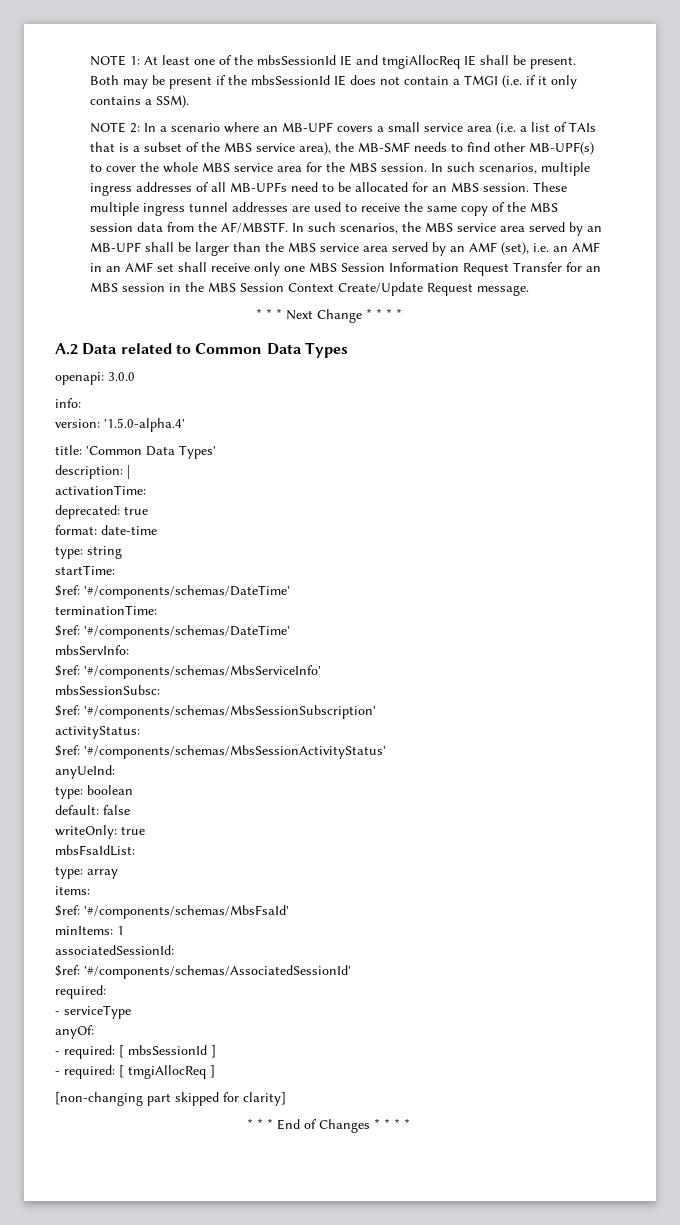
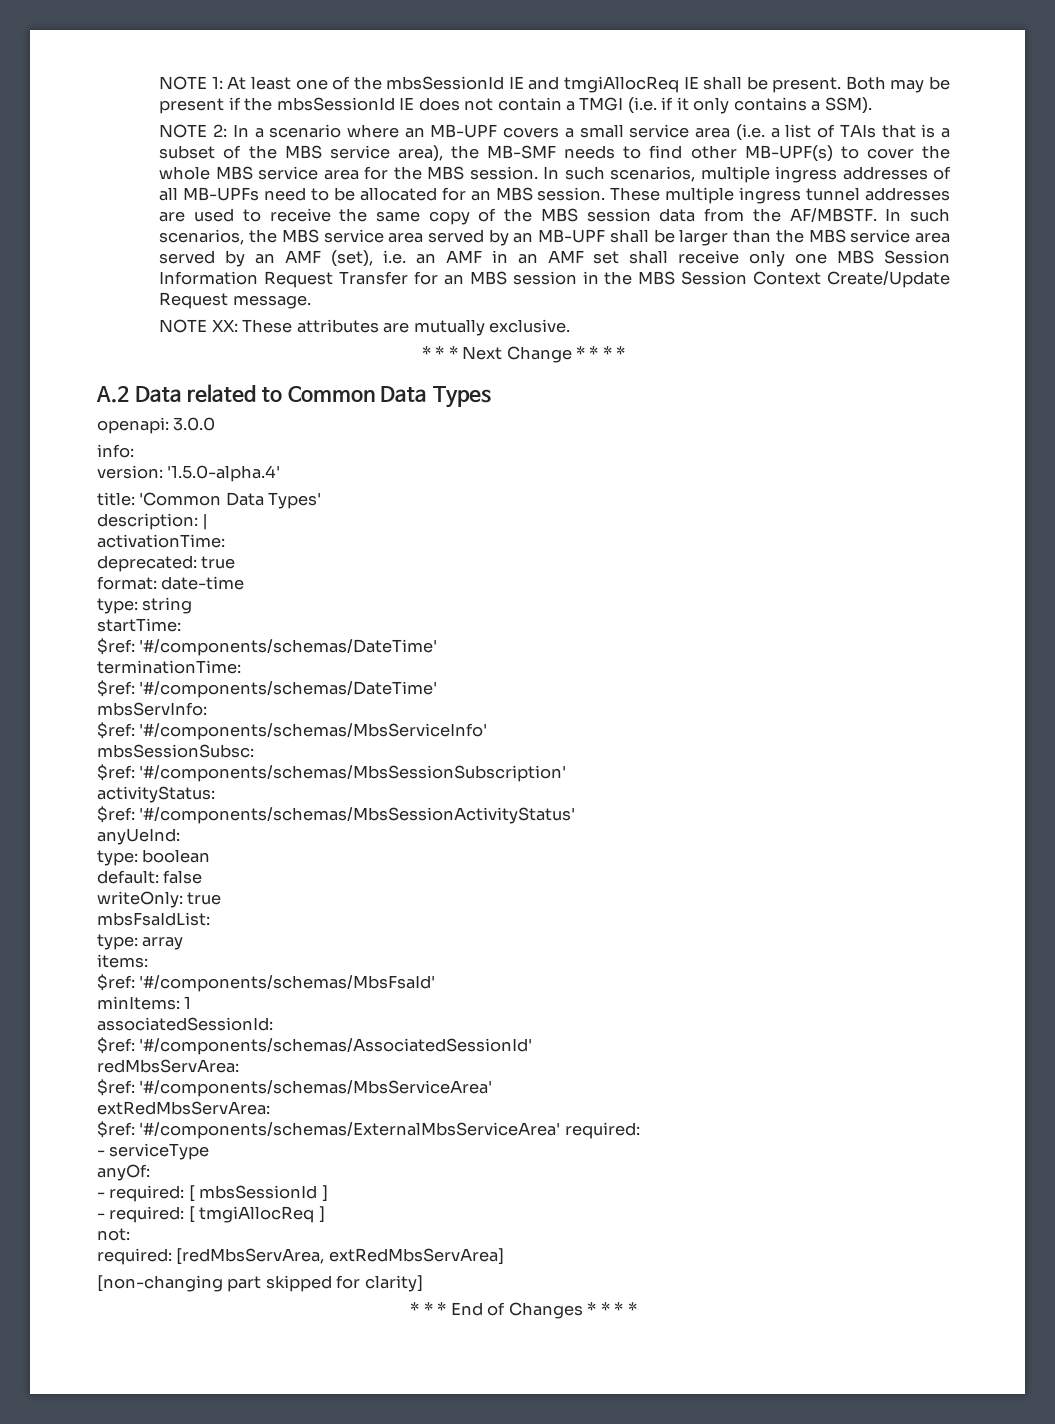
+ NOTE XX: These attributes are mutually exclusive.
  $ref: '#/components/schemas/AssociatedSessionId'
- required:
+ redMbsServArea:
+ $ref: '#/components/schemas/MbsServiceArea'
+ extRedMbsServArea:
+ $ref: '#/components/schemas/ExternalMbsServiceArea' required:
+ not:
+ required: [redMbsServArea, extRedMbsServArea]

